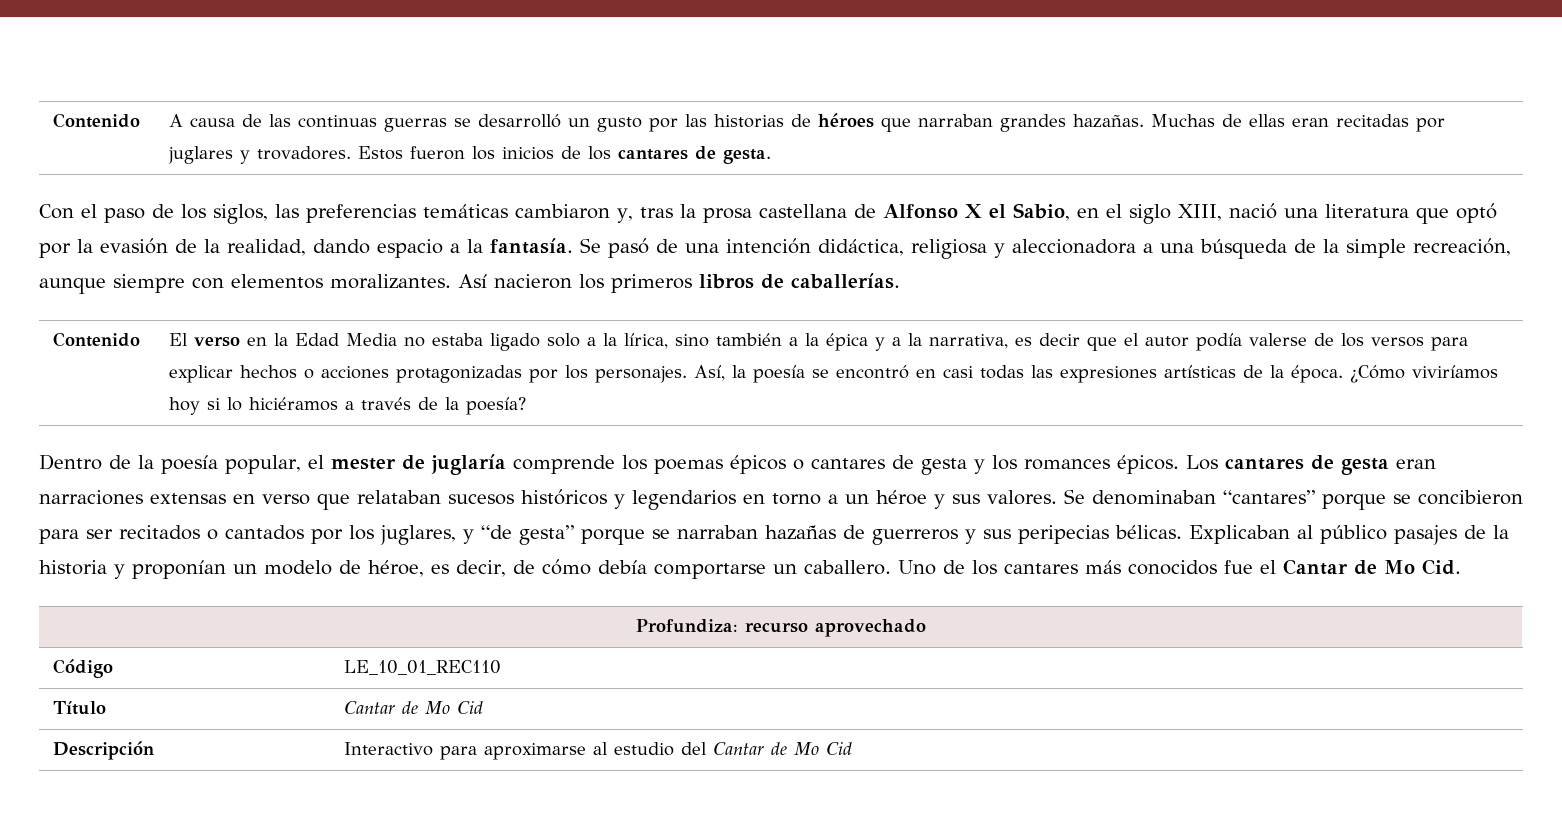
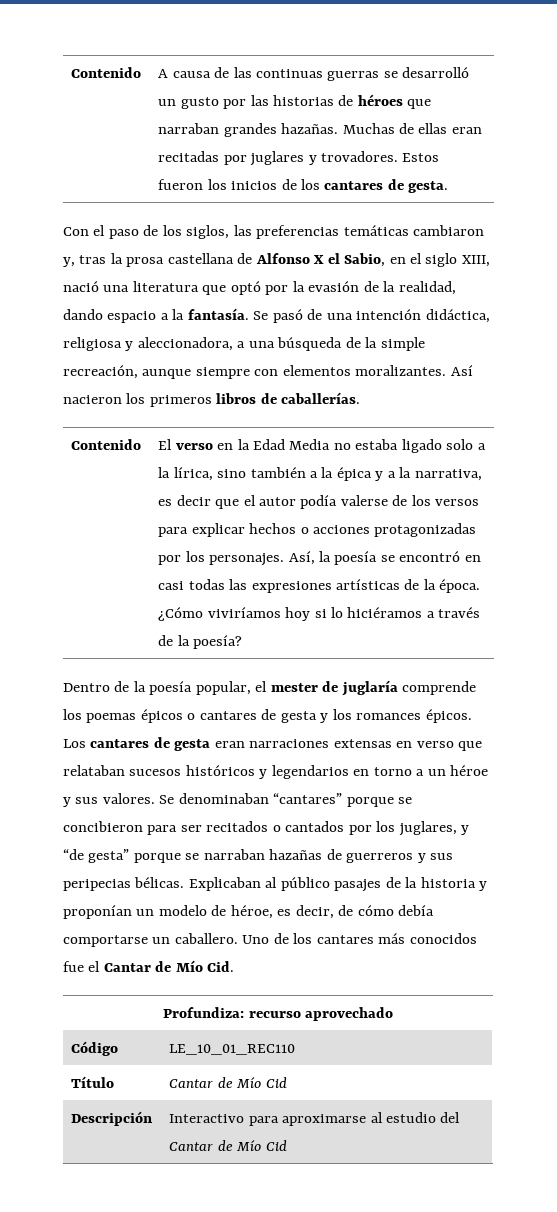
- Se pasó de una intención didáctica, religiosa y aleccionadora a una búsqueda de la simple recreación, aunque siempre con elementos moralizantes.
+ Se pasó de una intención didáctica, religiosa y aleccionadora, a una búsqueda de la simple recreación, aunque siempre con elementos moralizantes.
- Uno de los cantares más conocidos fue el Cantar de Mo Cid.
+ Uno de los cantares más conocidos fue el Cantar de Mío Cid.
- Título | Cantar de Mo Cid
+ Título | Cantar de Mío Cid
- Descripción | Interactivo para aproximarse al estudio del Cantar de Mo Cid
+ Descripción | Interactivo para aproximarse al estudio del Cantar de Mío Cid

